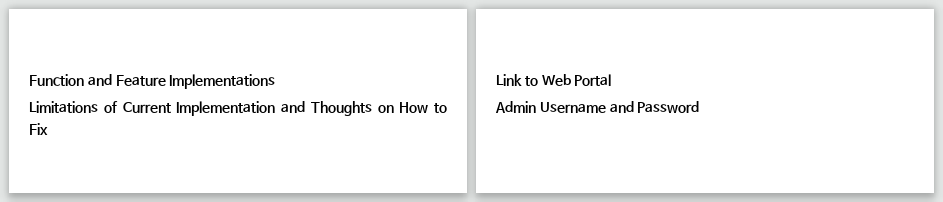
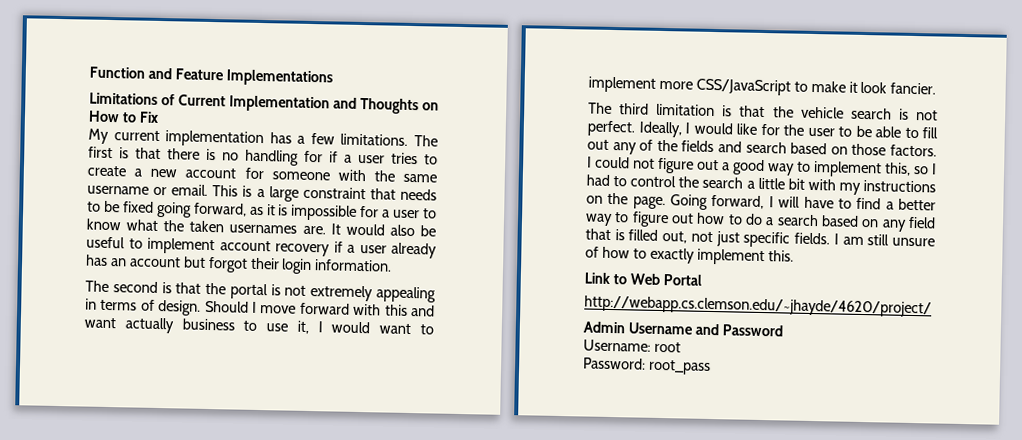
+ My current implementation has a few limitations. The first is that there is no handling for if a user tries to create a new account for someone with the same username or email. This is a large constraint that needs to be fixed going forward, as it is impossible for a user to know what the taken usernames are. It would also be useful to implement account recovery if a user already has an account but forgot their login information.
+ The second is that the portal is not extremely appealing in terms of design. Should I move forward with this and want actually business to use it, I would want to implement more CSS/JavaScript to make it look fancier.
+ The third limitation is that the vehicle search is not perfect. Ideally, I would like for the user to be able to fill out any of the fields and search based on those factors. I could not figure out a good way to implement this, so I had to control the search a little bit with my instructions on the page. Going forward, I will have to find a better way to figure out how to do a search based on any field that is filled out, not just specific fields. I am still unsure of how to exactly implement this.
+ http://webapp.cs.clemson.edu/~jhayde/4620/project/
+ Username: root
+ Password: root_pass

